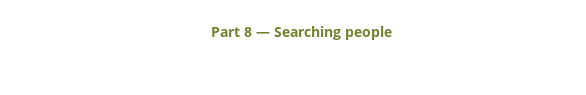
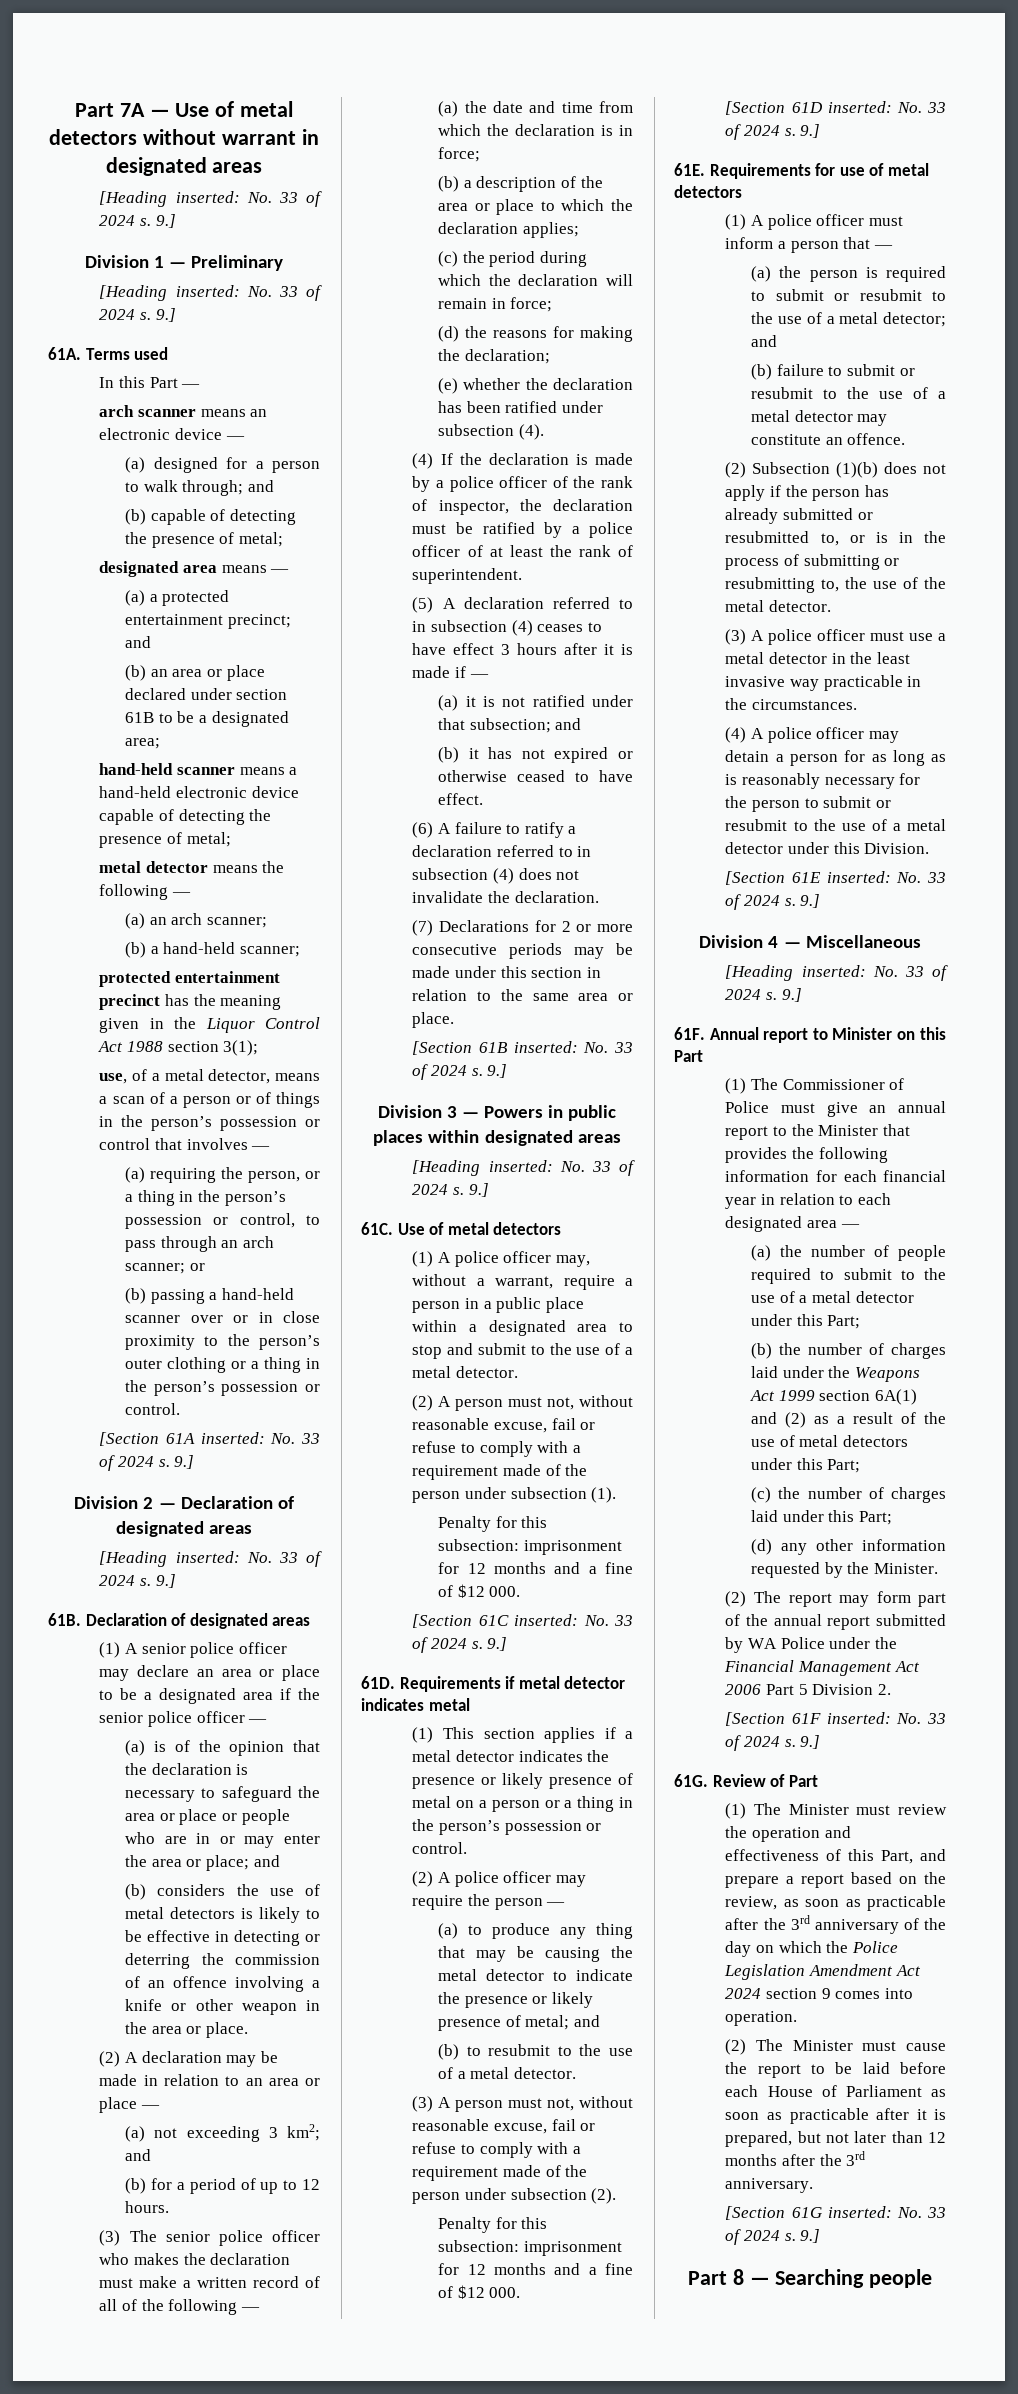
+ Part 7A — Use of metal detectors without warrant in designated areas
+ [Heading inserted: No. 33 of 2024 s. 9.]
+ Division 1 — Preliminary
+ [Heading inserted: No. 33 of 2024 s. 9.]
+ 61A. Terms used
+ In this Part —
+ arch scanner means an electronic device —
+ (a) designed for a person to walk through; and
+ (b) capable of detecting the presence of metal;
+ designated area means —
+ (a) a protected entertainment precinct; and
+ (b) an area or place declared under section 61B to be a designated area;
+ hand-held scanner means a hand-held electronic device capable of detecting the presence of metal;
+ metal detector means the following —
+ (a) an arch scanner;
+ (b) a hand-held scanner;
+ protected entertainment precinct has the meaning given in the Liquor Control Act 1988 section 3(1);
+ use, of a metal detector, means a scan of a person or of things in the person’s possession or control that involves —
+ (a) requiring the person, or a thing in the person’s possession or control, to pass through an arch scanner; or
+ (b) passing a hand-held scanner over or in close proximity to the person’s outer clothing or a thing in the person’s possession or control.
+ [Section 61A inserted: No. 33 of 2024 s. 9.]
+ Division 2 — Declaration of designated areas
+ [Heading inserted: No. 33 of 2024 s. 9.]
+ 61B. Declaration of designated areas
+ (1) A senior police officer may declare an area or place to be a designated area if the senior police officer —
+ (a) is of the opinion that the declaration is necessary to safeguard the area or place or people who are in or may enter the area or place; and
+ (b) considers the use of metal detectors is likely to be effective in detecting or deterring the commission of an offence involving a knife or other weapon in the area or place.
+ (2) A declaration may be made in relation to an area or place —
+ (a) not exceeding 3 km2; and
+ (b) for a period of up to 12 hours.
+ (3) The senior police officer who makes the declaration must make a written record of all of the following —
+ (a) the date and time from which the declaration is in force;
+ (b) a description of the area or place to which the declaration applies;
+ (c) the period during which the declaration will remain in force;
+ (d) the reasons for making the declaration;
+ (e) whether the declaration has been ratified under subsection (4).
+ (4) If the declaration is made by a police officer of the rank of inspector, the declaration must be ratified by a police officer of at least the rank of superintendent.
+ (5) A declaration referred to in subsection (4) ceases to have effect 3 hours after it is made if —
+ (a) it is not ratified under that subsection; and
+ (b) it has not expired or otherwise ceased to have effect.
+ (6) A failure to ratify a declaration referred to in subsection (4) does not invalidate the declaration.
+ (7) Declarations for 2 or more consecutive periods may be made under this section in relation to the same area or place.
+ [Section 61B inserted: No. 33 of 2024 s. 9.]
+ Division 3 — Powers in public places within designated areas
+ [Heading inserted: No. 33 of 2024 s. 9.]
+ 61C. Use of metal detectors
+ (1) A police officer may, without a warrant, require a person in a public place within a designated area to stop and submit to the use of a metal detector.
+ (2) A person must not, without reasonable excuse, fail or refuse to comply with a requirement made of the person under subsection (1).
+ Penalty for this subsection: imprisonment for 12 months and a fine of $12 000.
+ [Section 61C inserted: No. 33 of 2024 s. 9.]
+ 61D. Requirements if metal detector indicates metal
+ (1) This section applies if a metal detector indicates the presence or likely presence of metal on a person or a thing in the person’s possession or control.
+ (2) A police officer may require the person —
+ (a) to produce any thing that may be causing the metal detector to indicate the presence or likely presence of metal; and
+ (b) to resubmit to the use of a metal detector.
+ (3) A person must not, without reasonable excuse, fail or refuse to comply with a requirement made of the person under subsection (2).
+ Penalty for this subsection: imprisonment for 12 months and a fine of $12 000.
+ [Section 61D inserted: No. 33 of 2024 s. 9.]
+ 61E. Requirements for use of metal detectors
+ (1) A police officer must inform a person that —
+ (a) the person is required to submit or resubmit to the use of a metal detector; and
+ (b) failure to submit or resubmit to the use of a metal detector may constitute an offence.
+ (2) Subsection (1)(b) does not apply if the person has already submitted or resubmitted to, or is in the process of submitting or resubmitting to, the use of the metal detector.
+ (3) A police officer must use a metal detector in the least invasive way practicable in the circumstances.
+ (4) A police officer may detain a person for as long as is reasonably necessary for the person to submit or resubmit to the use of a metal detector under this Division.
+ [Section 61E inserted: No. 33 of 2024 s. 9.]
+ Division 4 — Miscellaneous
+ [Heading inserted: No. 33 of 2024 s. 9.]
+ 61F. Annual report to Minister on this Part
+ (1) The Commissioner of Police must give an annual report to the Minister that provides the following information for each financial year in relation to each designated area —
+ (a) the number of people required to submit to the use of a metal detector under this Part;
+ (b) the number of charges laid under the Weapons Act 1999 section 6A(1) and (2) as a result of the use of metal detectors under this Part;
+ (c) the number of charges laid under this Part;
+ (d) any other information requested by the Minister.
+ (2) The report may form part of the annual report submitted by WA Police under the Financial Management Act 2006 Part 5 Division 2.
+ [Section 61F inserted: No. 33 of 2024 s. 9.]
+ 61G. Review of Part
+ (1) The Minister must review the operation and effectiveness of this Part, and prepare a report based on the review, as soon as practicable after the 3rd anniversary of the day on which the Police Legislation Amendment Act 2024 section 9 comes into operation.
+ (2) The Minister must cause the report to be laid before each House of Parliament as soon as practicable after it is prepared, but not later than 12 months after the 3rd anniversary.
+ [Section 61G inserted: No. 33 of 2024 s. 9.]

